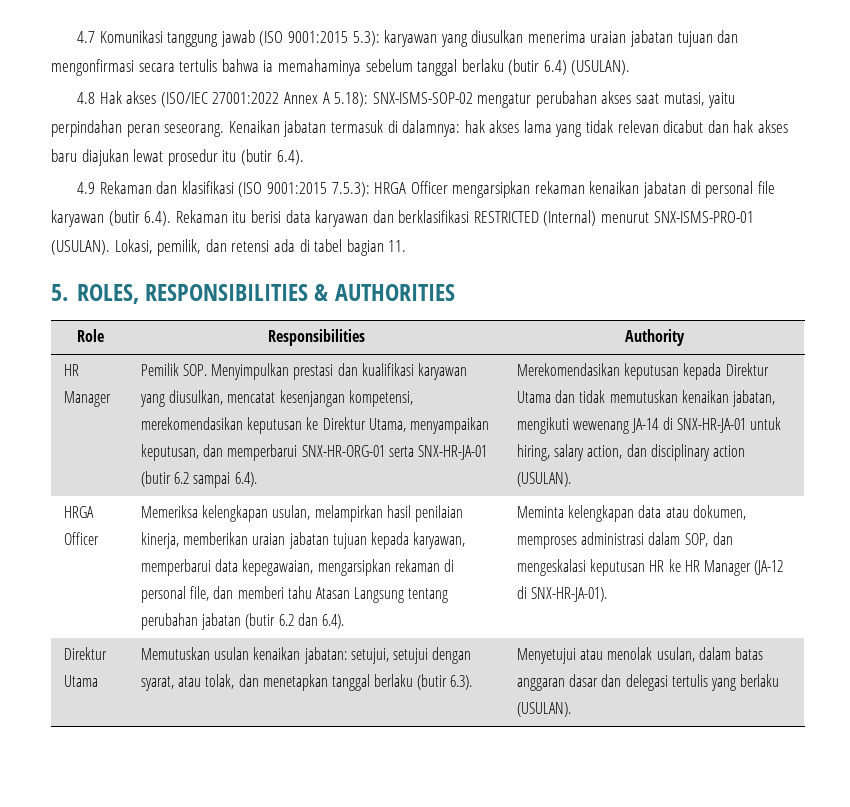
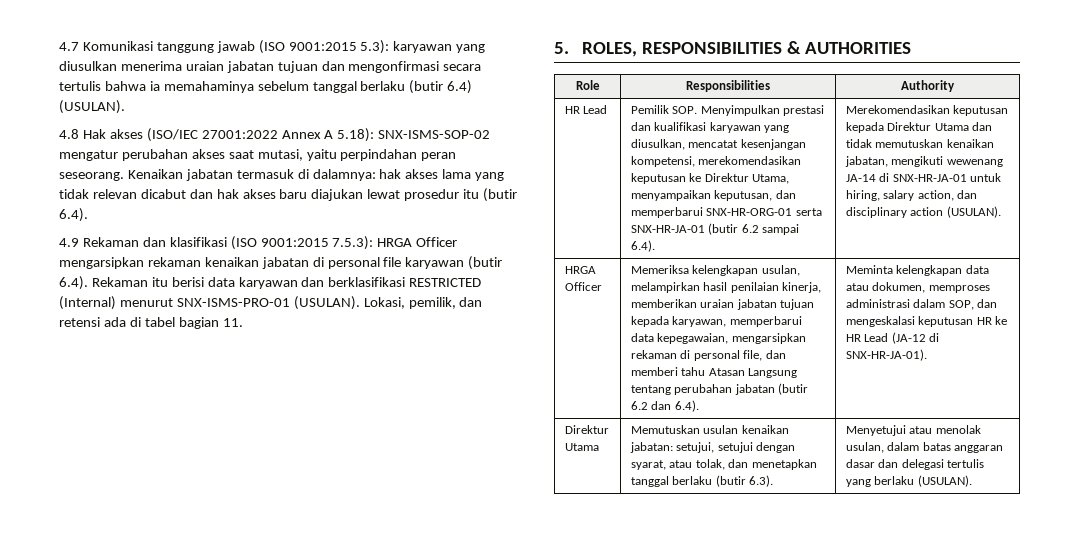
  Role | Responsibilities | Authority
- HR Manager
+ HR Lead
- Meminta kelengkapan data atau dokumen, memproses administrasi dalam SOP, dan mengeskalasi keputusan HR ke HR Manager (JA-12 di SNX-HR-JA-01).
+ Meminta kelengkapan data atau dokumen, memproses administrasi dalam SOP, dan mengeskalasi keputusan HR ke HR Lead (JA-12 di SNX-HR-JA-01).

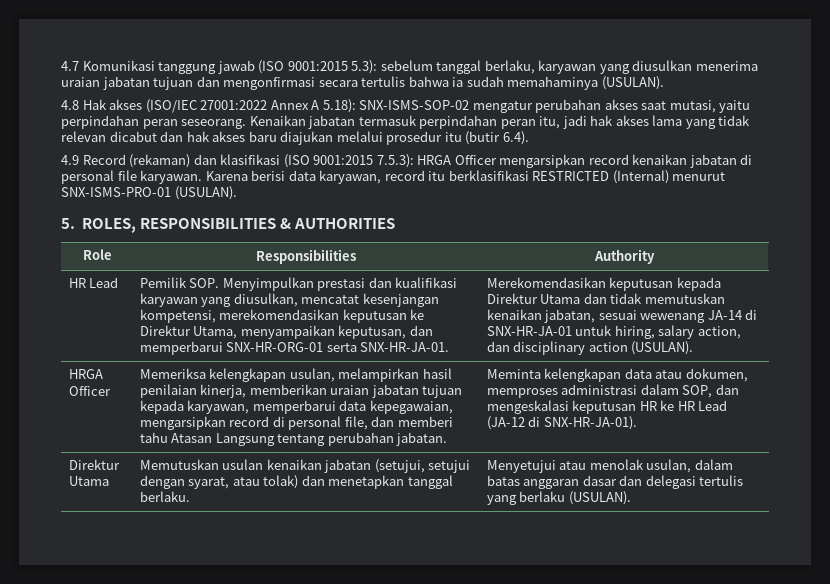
- 4.7 Komunikasi tanggung jawab (ISO 9001:2015 5.3): karyawan yang diusulkan menerima uraian jabatan tujuan dan mengonfirmasi secara tertulis bahwa ia memahaminya sebelum tanggal berlaku (butir 6.4) (USULAN).
+ 4.7 Komunikasi tanggung jawab (ISO 9001:2015 5.3): sebelum tanggal berlaku, karyawan yang diusulkan menerima uraian jabatan tujuan dan mengonfirmasi secara tertulis bahwa ia sudah memahaminya (USULAN).
- Kenaikan jabatan termasuk di dalamnya: hak akses lama yang tidak relevan dicabut dan hak akses baru diajukan lewat prosedur itu (butir 6.4).
+ Kenaikan jabatan termasuk perpindahan peran itu, jadi hak akses lama yang tidak relevan dicabut dan hak akses baru diajukan melalui prosedur itu (butir 6.4).
- 4.9 Rekaman dan klasifikasi (ISO 9001:2015 7.5.3): HRGA Officer mengarsipkan rekaman kenaikan jabatan di personal file karyawan (butir 6.4). Rekaman itu berisi data karyawan dan berklasifikasi RESTRICTED (Internal) menurut SNX-ISMS-PRO-01 (USULAN). Lokasi, pemilik, dan retensi ada di tabel bagian 11.
+ 4.9 Record (rekaman) dan klasifikasi (ISO 9001:2015 7.5.3): HRGA Officer mengarsipkan record kenaikan jabatan di personal file karyawan. Karena berisi data karyawan, record itu berklasifikasi RESTRICTED (Internal) menurut SNX-ISMS-PRO-01 (USULAN).
- Pemilik SOP. Menyimpulkan prestasi dan kualifikasi karyawan yang diusulkan, mencatat kesenjangan kompetensi, merekomendasikan keputusan ke Direktur Utama, menyampaikan keputusan, dan memperbarui SNX-HR-ORG-01 serta SNX-HR-JA-01 (butir 6.2 sampai 6.4).
+ Pemilik SOP. Menyimpulkan prestasi dan kualifikasi karyawan yang diusulkan, mencatat kesenjangan kompetensi, merekomendasikan keputusan ke Direktur Utama, menyampaikan keputusan, dan memperbarui SNX-HR-ORG-01 serta SNX-HR-JA-01.
- Merekomendasikan keputusan kepada Direktur Utama dan tidak memutuskan kenaikan jabatan, mengikuti wewenang JA-14 di SNX-HR-JA-01 untuk hiring, salary action, dan disciplinary action (USULAN).
+ Merekomendasikan keputusan kepada Direktur Utama dan tidak memutuskan kenaikan jabatan, sesuai wewenang JA-14 di SNX-HR-JA-01 untuk hiring, salary action, dan disciplinary action (USULAN).
- Memeriksa kelengkapan usulan, melampirkan hasil penilaian kinerja, memberikan uraian jabatan tujuan kepada karyawan, memperbarui data kepegawaian, mengarsipkan rekaman di personal file, dan memberi tahu Atasan Langsung tentang perubahan jabatan (butir 6.2 dan 6.4).
+ Memeriksa kelengkapan usulan, melampirkan hasil penilaian kinerja, memberikan uraian jabatan tujuan kepada karyawan, memperbarui data kepegawaian, mengarsipkan record di personal file, dan memberi tahu Atasan Langsung tentang perubahan jabatan.
- Direktur Utama | Memutuskan usulan kenaikan jabatan: setujui, setujui dengan syarat, atau tolak, dan menetapkan tanggal berlaku (butir 6.3). | Menyetujui atau menolak usulan, dalam batas anggaran dasar dan delegasi tertulis yang berlaku (USULAN).
+ Direktur Utama | Memutuskan usulan kenaikan jabatan (setujui, setujui dengan syarat, atau tolak) dan menetapkan tanggal berlaku. | Menyetujui atau menolak usulan, dalam batas anggaran dasar dan delegasi tertulis yang berlaku (USULAN).

